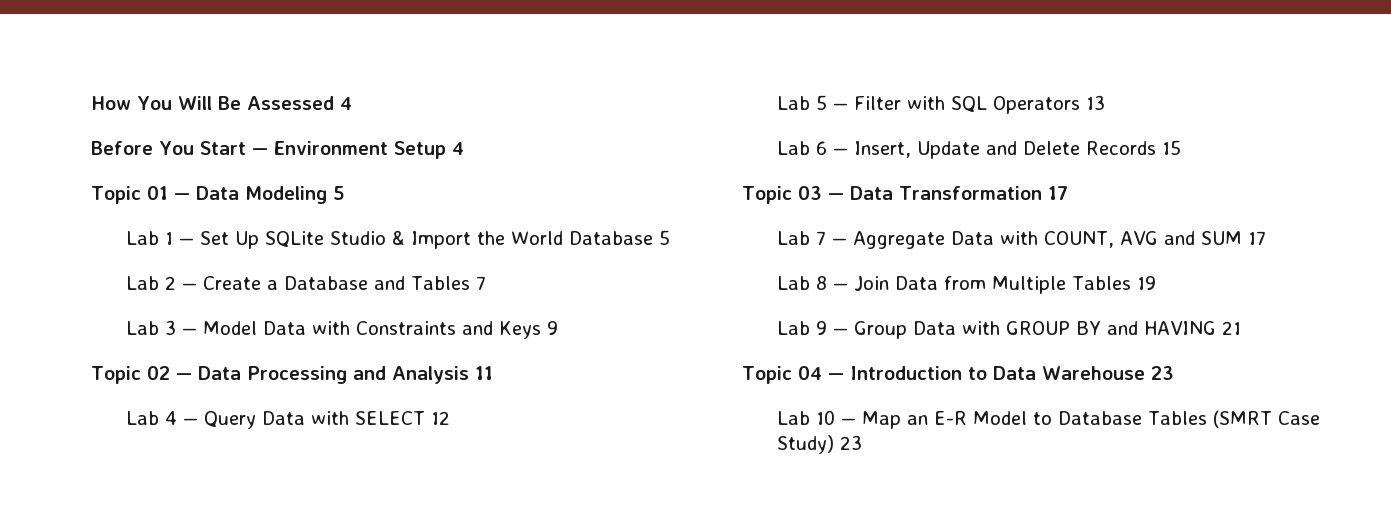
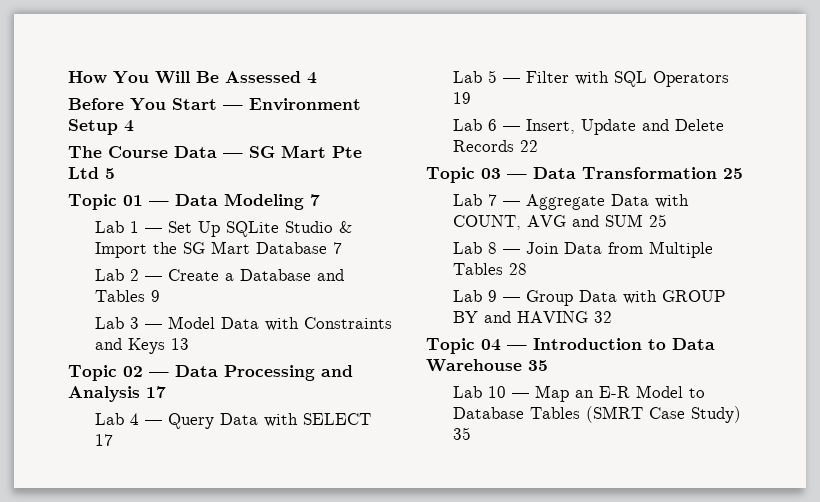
+ The Course Data — SG Mart Pte Ltd 5
- Topic 01 — Data Modeling 5
+ Topic 01 — Data Modeling 7
- Lab 1 — Set Up SQLite Studio & Import the World Database 5
+ Lab 1 — Set Up SQLite Studio & Import the SG Mart Database 7
- Lab 2 — Create a Database and Tables 7
+ Lab 2 — Create a Database and Tables 9
- Lab 3 — Model Data with Constraints and Keys 9
+ Lab 3 — Model Data with Constraints and Keys 13
- Topic 02 — Data Processing and Analysis 11
+ Topic 02 — Data Processing and Analysis 17
- Lab 4 — Query Data with SELECT 12
+ Lab 4 — Query Data with SELECT 17
- Lab 5 — Filter with SQL Operators 13
+ Lab 5 — Filter with SQL Operators 19
- Lab 6 — Insert, Update and Delete Records 15
+ Lab 6 — Insert, Update and Delete Records 22
- Topic 03 — Data Transformation 17
+ Topic 03 — Data Transformation 25
- Lab 7 — Aggregate Data with COUNT, AVG and SUM 17
+ Lab 7 — Aggregate Data with COUNT, AVG and SUM 25
- Lab 8 — Join Data from Multiple Tables 19
+ Lab 8 — Join Data from Multiple Tables 28
- Lab 9 — Group Data with GROUP BY and HAVING 21
+ Lab 9 — Group Data with GROUP BY and HAVING 32
- Topic 04 — Introduction to Data Warehouse 23
+ Topic 04 — Introduction to Data Warehouse 35
- Lab 10 — Map an E-R Model to Database Tables (SMRT Case Study) 23
+ Lab 10 — Map an E-R Model to Database Tables (SMRT Case Study) 35

